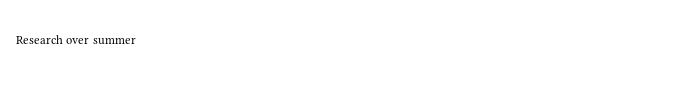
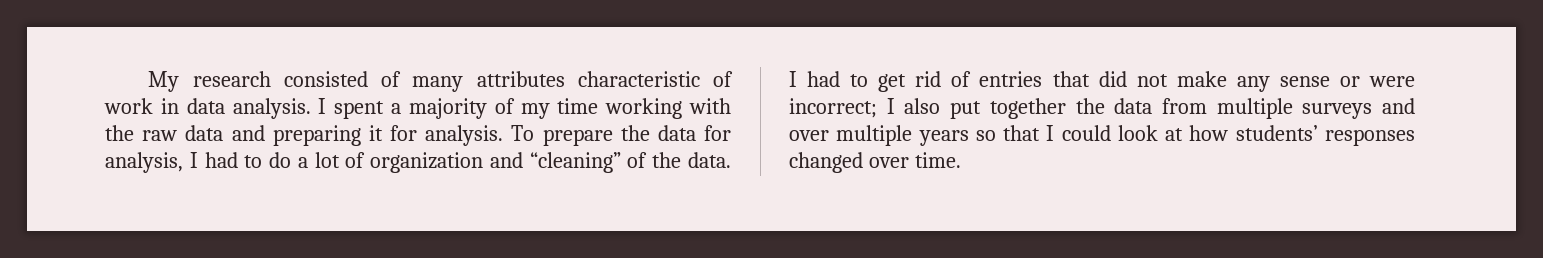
- Research over summer
+ My research consisted of many attributes characteristic of work in data analysis. I spent a majority of my time working with the raw data and preparing it for analysis. To prepare the data for analysis, I had to do a lot of organization and “cleaning” of the data. I had to get rid of entries that did not make any sense or were incorrect; I also put together the data from multiple surveys and over multiple years so that I could look at how students’ responses changed over time.

